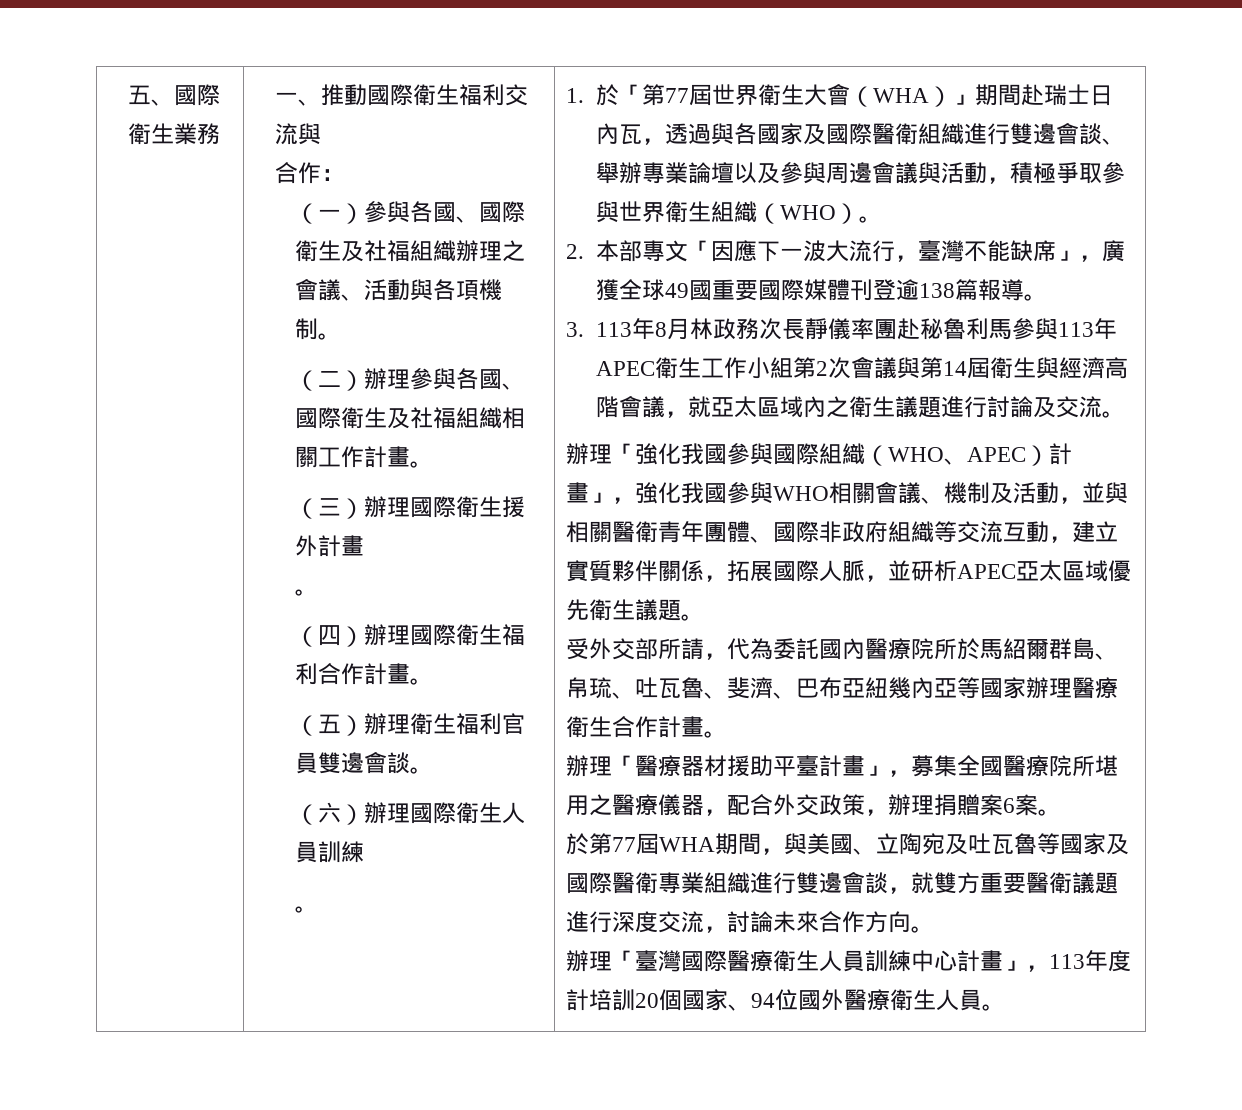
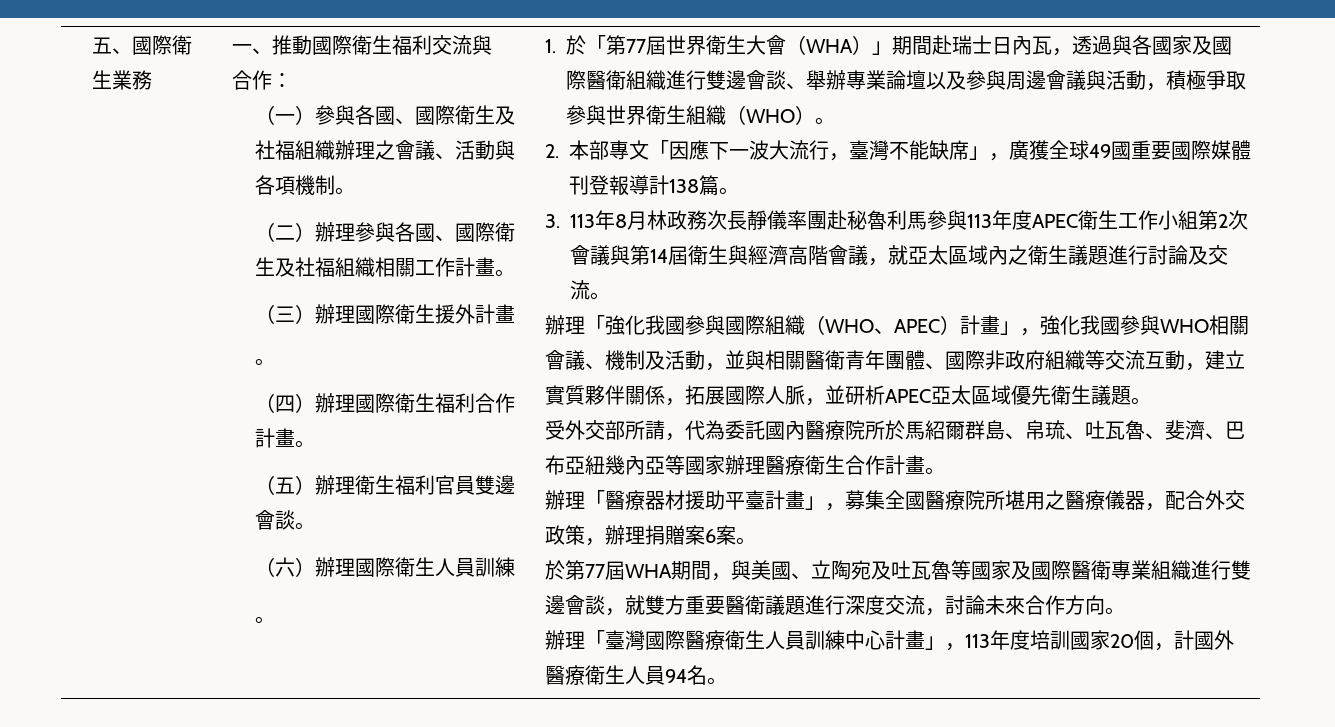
- 2.本部專文「因應下一波大流行，臺灣不能缺席」，廣獲全球49國重要國際媒體刊登逾138篇報導。
+ 2.本部專文「因應下一波大流行，臺灣不能缺席」，廣獲全球49國重要國際媒體刊登報導計138篇。
- 3. 113年8月林政務次長靜儀率團赴秘魯利馬參與113年APEC衛生工作小組第2次會議與第14屆衛生與經濟高階會議，就亞太區域內之衛生議題進行討論及交流。
+ 3. 113年8月林政務次長靜儀率團赴秘魯利馬參與113年度APEC衛生工作小組第2次會議與第14屆衛生與經濟高階會議，就亞太區域內之衛生議題進行討論及交流。
- 辦理「臺灣國際醫療衛生人員訓練中心計畫」，113年度計培訓20個國家、94位國外醫療衛生人員。
+ 辦理「臺灣國際醫療衛生人員訓練中心計畫」，113年度培訓國家20個，計國外醫療衛生人員94名。

